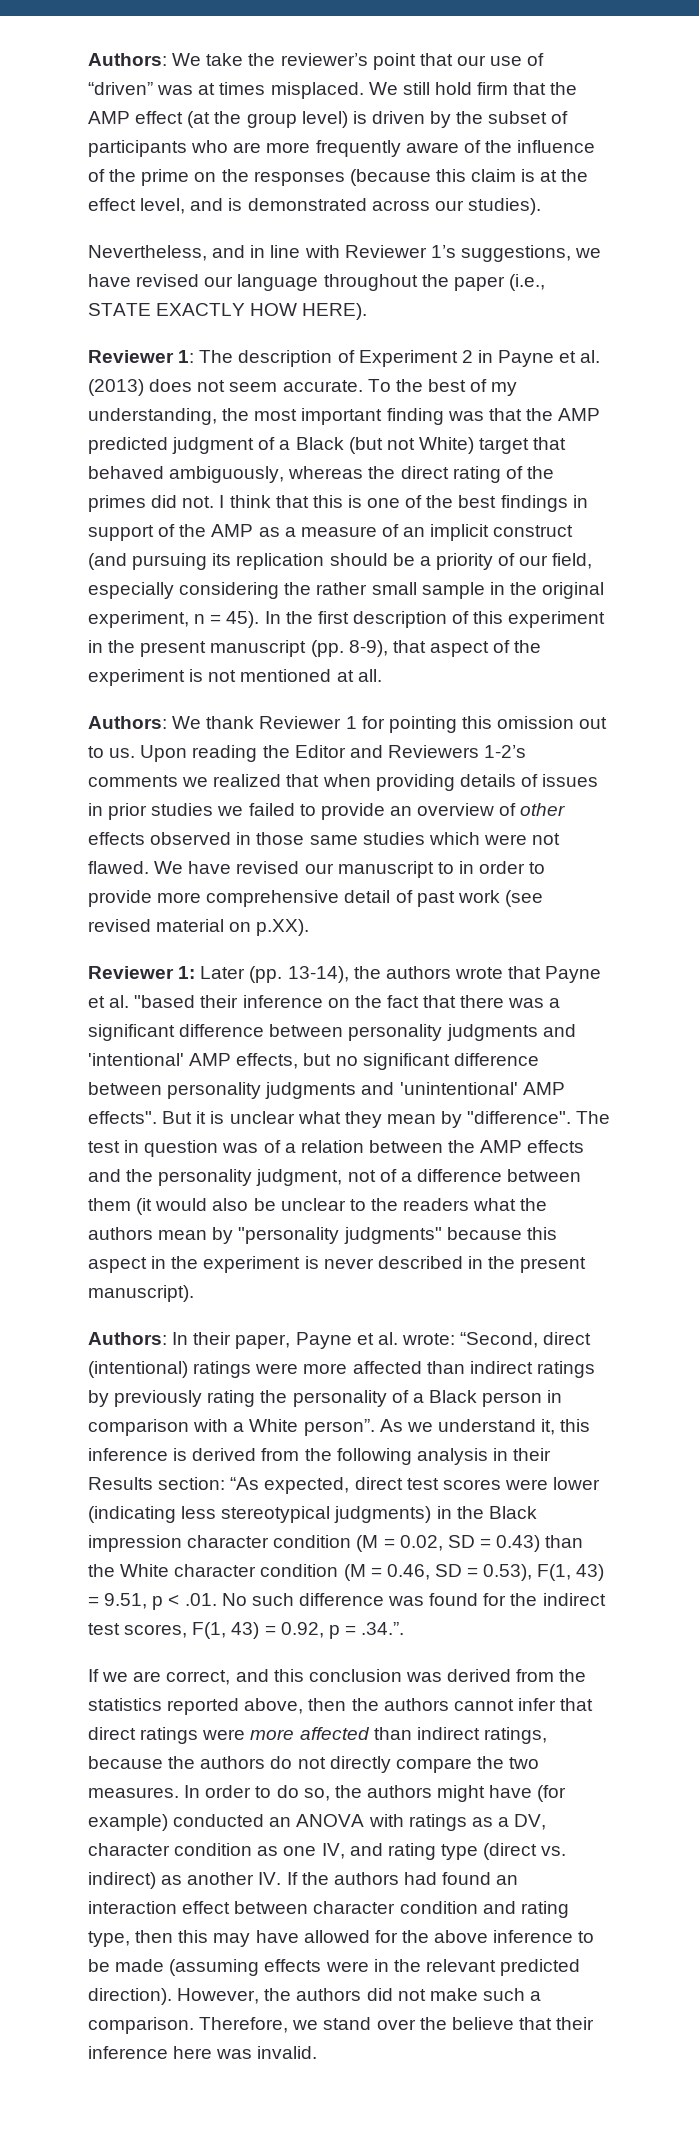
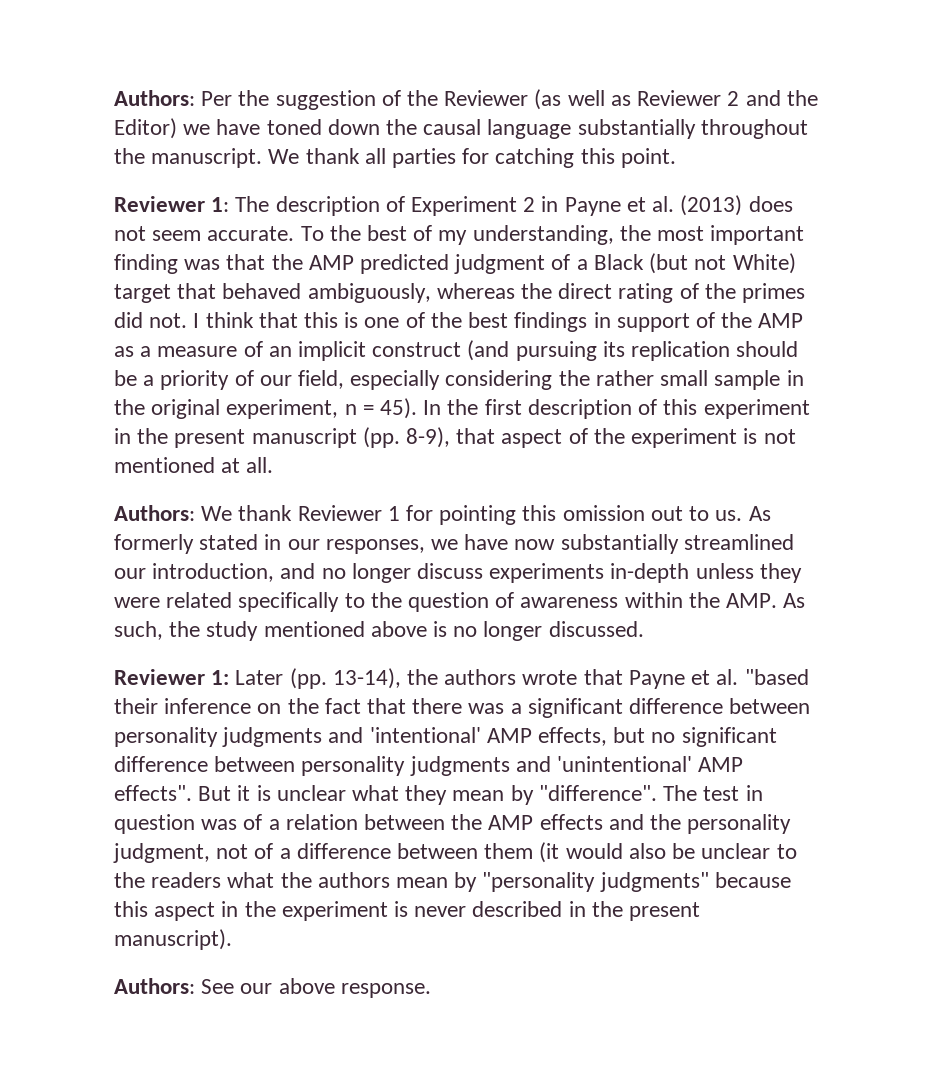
- Authors: We take the reviewer’s point that our use of “driven” was at times misplaced. We still hold firm that the AMP effect (at the group level) is driven by the subset of participants who are more frequently aware of the influence of the prime on the responses (because this claim is at the effect level, and is demonstrated across our studies).
- Nevertheless, and in line with Reviewer 1’s suggestions, we have revised our language throughout the paper (i.e., STATE EXACTLY HOW HERE).
+ Authors: Per the suggestion of the Reviewer (as well as Reviewer 2 and the Editor) we have toned down the causal language substantially throughout the manuscript. We thank all parties for catching this point.
- Upon reading the Editor and Reviewers 1-2’s comments we realized that when providing details of issues in prior studies we failed to provide an overview of other effects observed in those same studies which were not flawed. We have revised our manuscript to in order to provide more comprehensive detail of past work (see revised material on p.XX).
+ As formerly stated in our responses, we have now substantially streamlined our introduction, and no longer discuss experiments in-depth unless they were related specifically to the question of awareness within the AMP. As such, the study mentioned above is no longer discussed.
- Authors: In their paper, Payne et al. wrote: “Second, direct (intentional) ratings were more affected than indirect ratings by previously rating the personality of a Black person in comparison with a White person”. As we understand it, this inference is derived from the following analysis in their Results section: “As expected, direct test scores were lower (indicating less stereotypical judgments) in the Black impression character condition (M = 0.02, SD = 0.43) than the White character condition (M = 0.46, SD = 0.53), F(1, 43) = 9.51, p < .01. No such difference was found for the indirect test scores, F(1, 43) = 0.92, p = .34.”.
- If we are correct, and this conclusion was derived from the statistics reported above, then the authors cannot infer that direct ratings were more affected than indirect ratings, because the authors do not directly compare the two measures. In order to do so, the authors might have (for example) conducted an ANOVA with ratings as a DV, character condition as one IV, and rating type (direct vs. indirect) as another IV. If the authors had found an interaction effect between character condition and rating type, then this may have allowed for the above inference to be made (assuming effects were in the relevant predicted direction). However, the authors did not make such a comparison. Therefore, we stand over the believe that their inference here was invalid.
+ Authors: See our above response.

